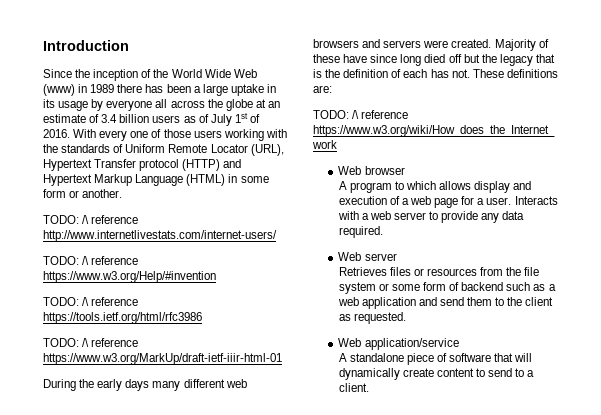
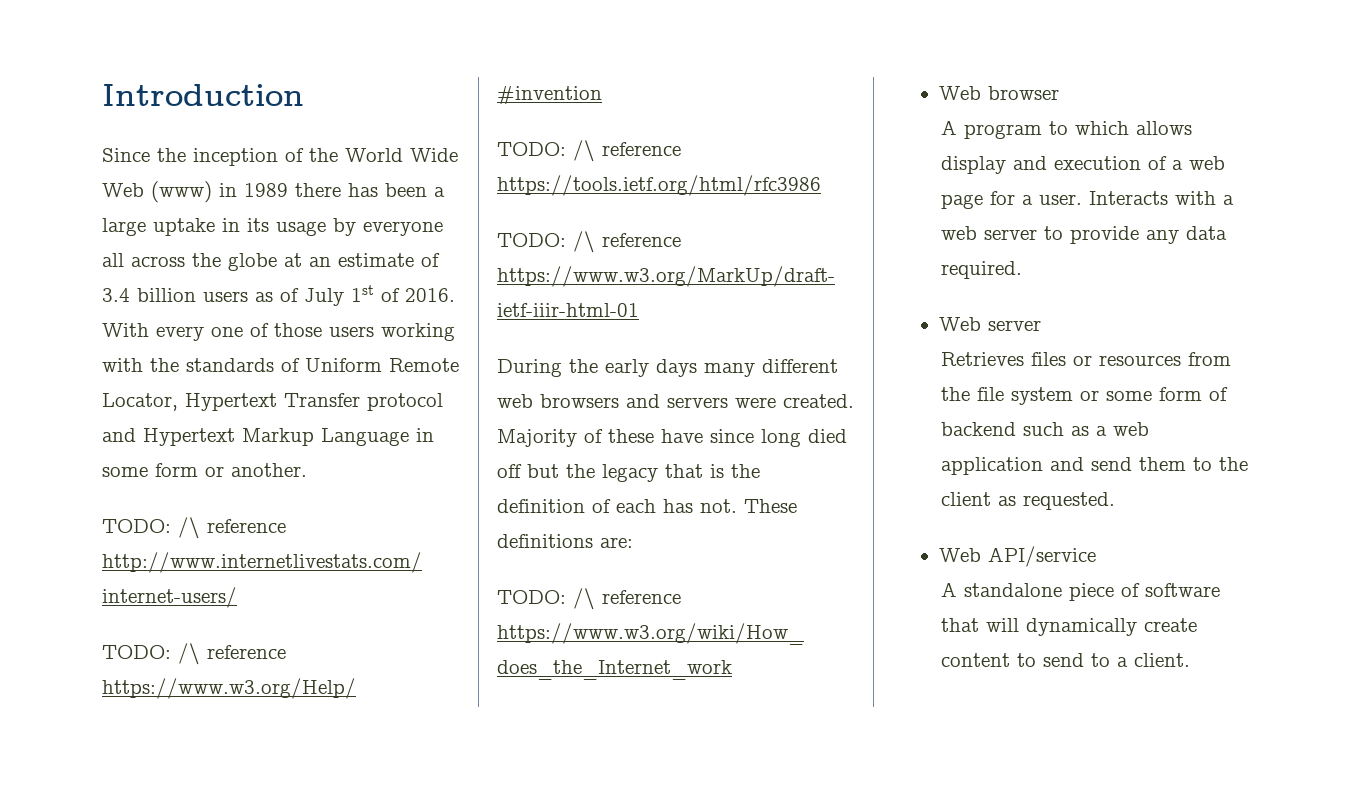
- With every one of those users working with the standards of Uniform Remote Locator (URL), Hypertext Transfer protocol (HTTP) and Hypertext Markup Language (HTML) in some form or another.
+ With every one of those users working with the standards of Uniform Remote Locator, Hypertext Transfer protocol and Hypertext Markup Language in some form or another.
- Web application/service
+ Web API/service

